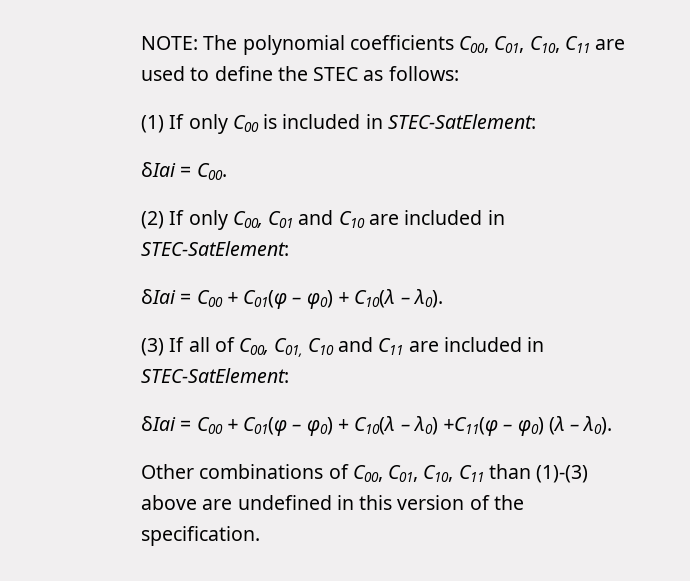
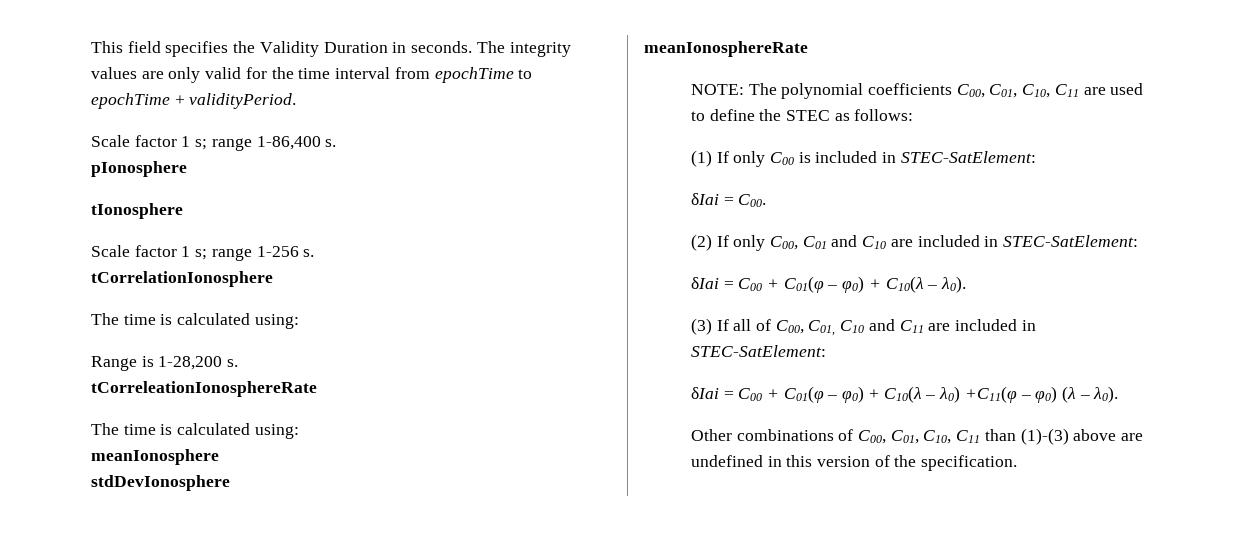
+ This field specifies the Validity Duration in seconds. The integrity values are only valid for the time interval from epochTime to epochTime + validityPeriod.
+ Scale factor 1 s; range 1-86,400 s.
+ pIonosphere
+ tIonosphere
+ Scale factor 1 s; range 1-256 s.
+ tCorrelationIonosphere
+ The time is calculated using:
+ Range is 1-28,200 s.
+ tCorreleationIonosphereRate
+ The time is calculated using:
+ meanIonosphere
+ stdDevIonosphere
+ meanIonosphereRate

